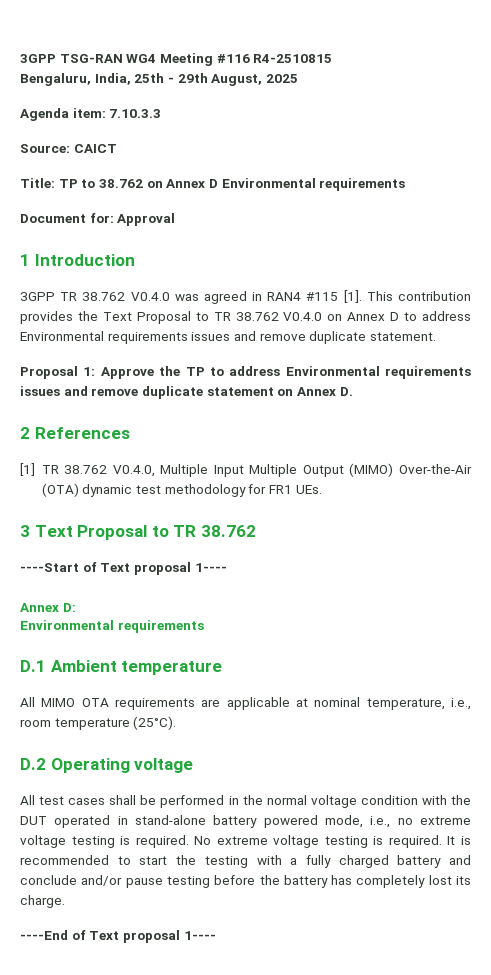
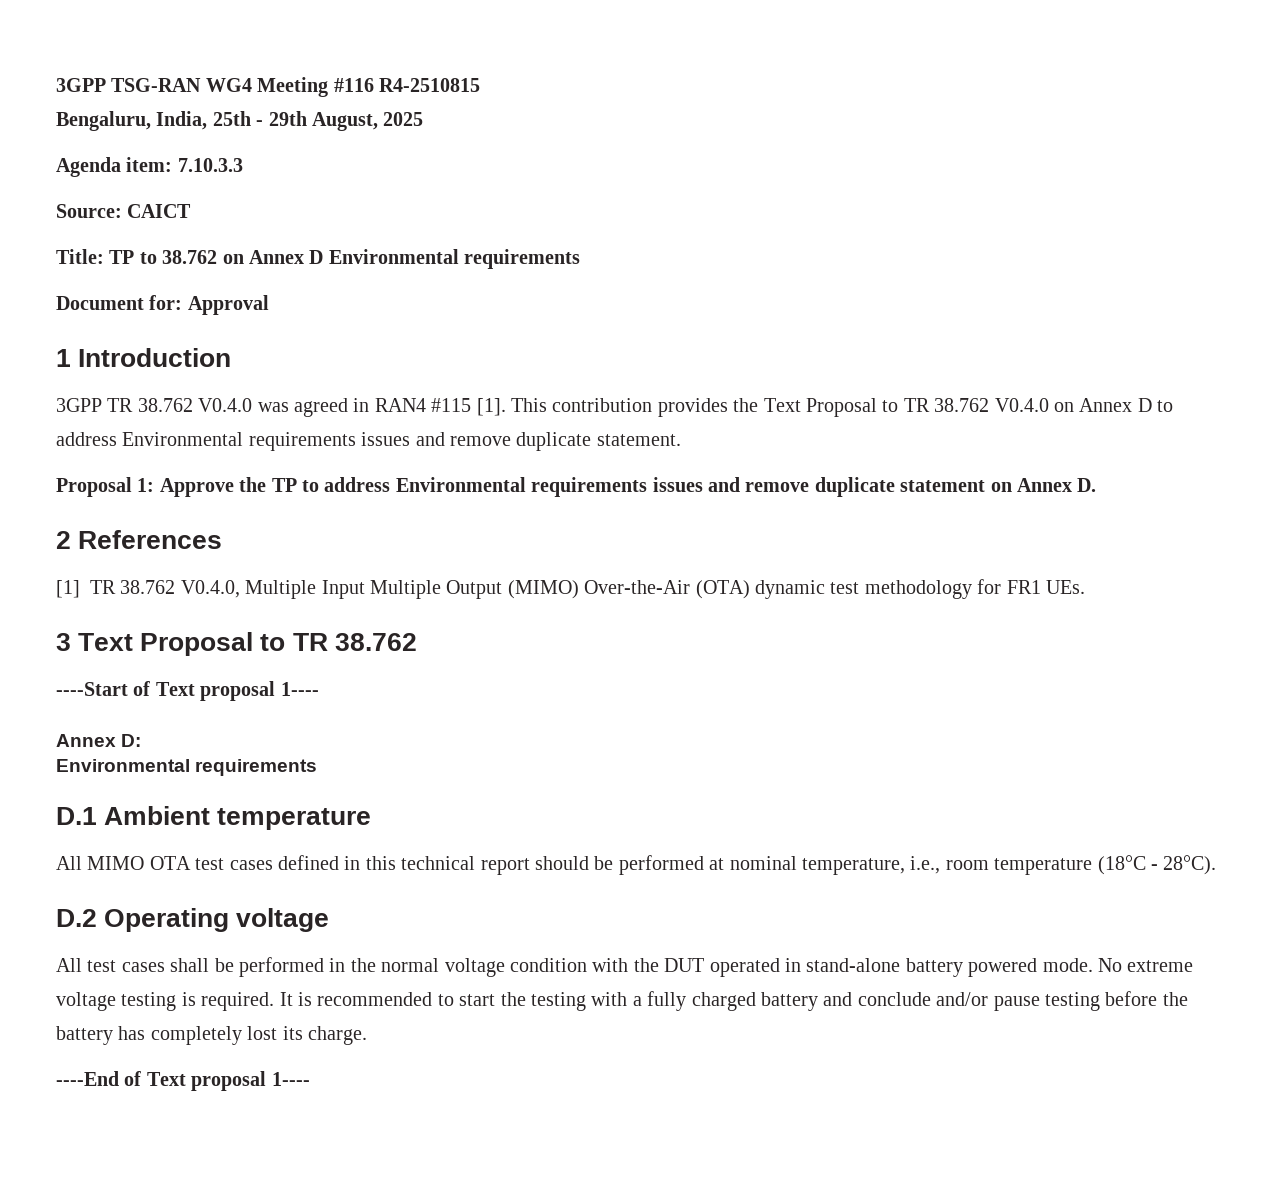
- All MIMO OTA requirements are applicable at nominal temperature, i.e., room temperature (25°C).
+ All MIMO OTA test cases defined in this technical report should be performed at nominal temperature, i.e., room temperature (18°C - 28°C).
- All test cases shall be performed in the normal voltage condition with the DUT operated in stand-alone battery powered mode, i.e., no extreme voltage testing is required.
+ All test cases shall be performed in the normal voltage condition with the DUT operated in stand-alone battery powered mode.

